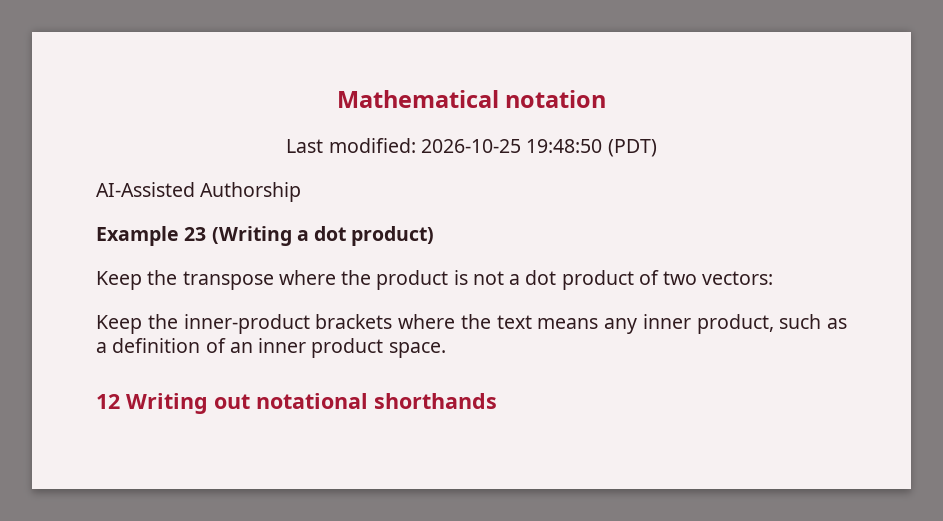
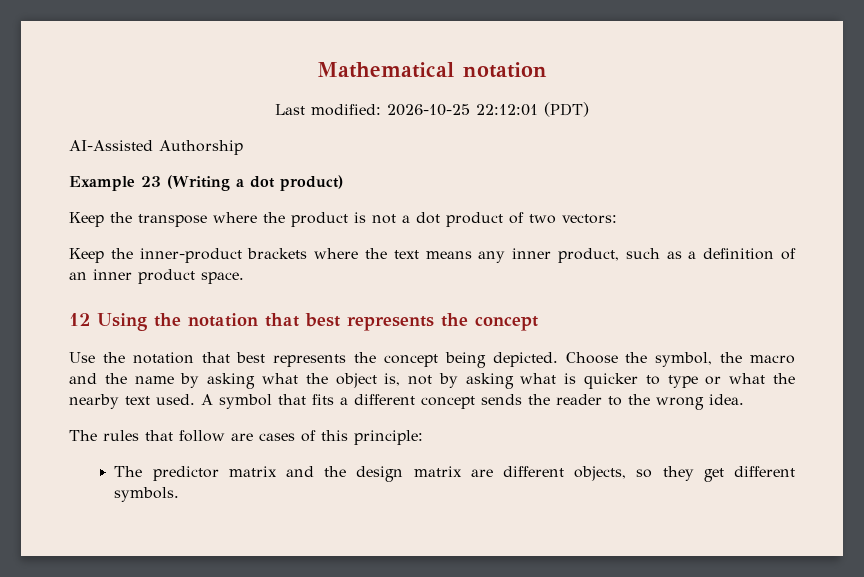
- Last modified: 2026-10-25 19:48:50 (PDT)
+ Last modified: 2026-10-25 22:12:01 (PDT)
- 12 Writing out notational shorthands
+ 12 Using the notation that best represents the concept
+ Use the notation that best represents the concept being depicted. Choose the symbol, the macro and the name by asking what the object is, not by asking what is quicker to type or what the nearby text used. A symbol that fits a different concept sends the reader to the wrong idea.
+ The rules that follow are cases of this principle:
+ The predictor matrix and the design matrix are different objects, so they get different symbols.

